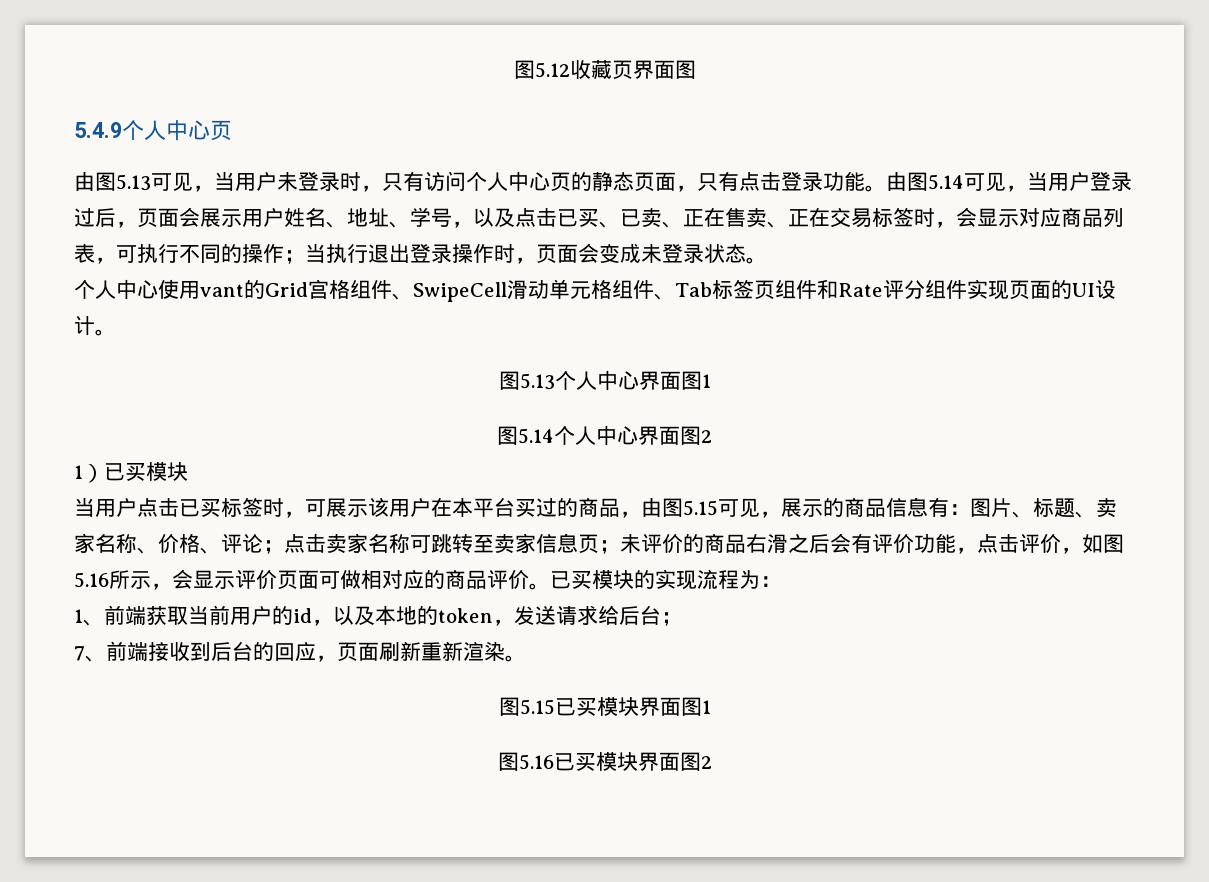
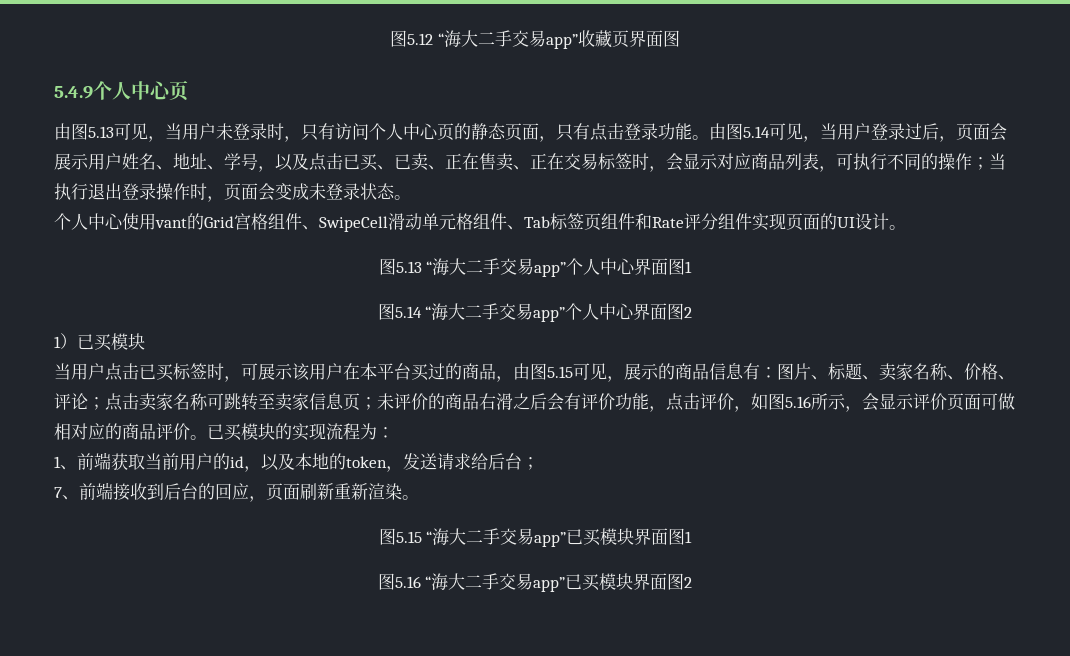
- 图5.12收藏页界面图
+ 图5.12 “海大二手交易app”收藏页界面图
- 图5.13个人中心界面图1
+ 图5.13 “海大二手交易app”个人中心界面图1
- 图5.14个人中心界面图2
+ 图5.14 “海大二手交易app”个人中心界面图2
- 图5.15已买模块界面图1
+ 图5.15 “海大二手交易app”已买模块界面图1
- 图5.16已买模块界面图2
+ 图5.16 “海大二手交易app”已买模块界面图2

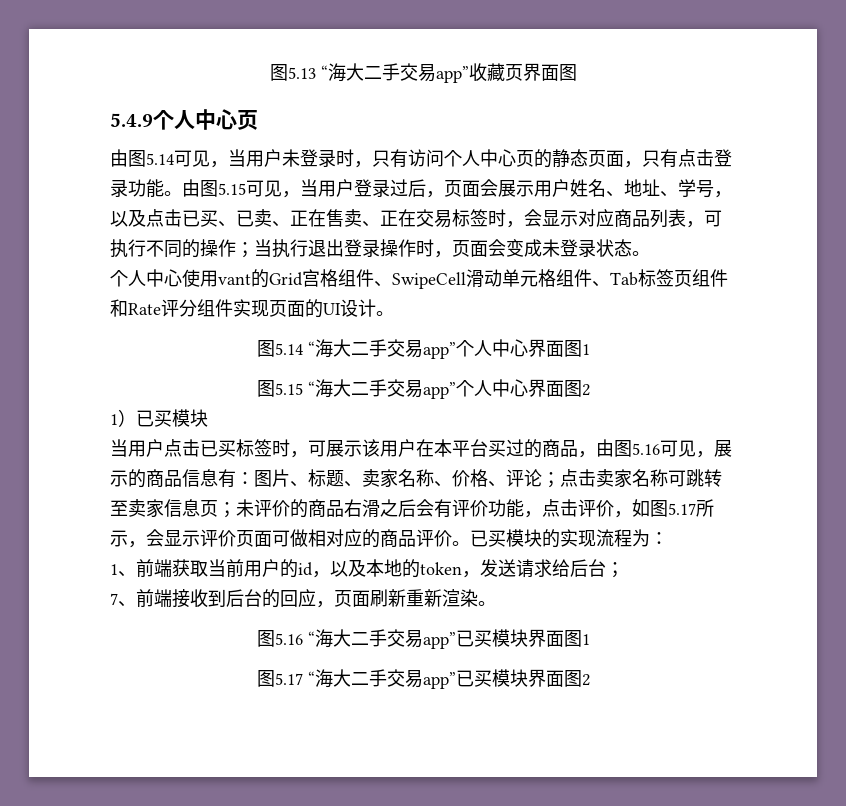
- 图5.12 “海大二手交易app”收藏页界面图
+ 图5.13 “海大二手交易app”收藏页界面图
- 由图5.13可见，当用户未登录时，只有访问个人中心页的静态页面，只有点击登录功能。
+ 由图5.14可见，当用户未登录时，只有访问个人中心页的静态页面，只有点击登录功能。
- 由图5.14可见，当用户登录过后，页面会展示用户姓名、地址、学号，以及点击已买、已卖、正在售卖、正在交易标签时，会显示对应商品列表，可执行不同的操作；当执行退出登录操作时，页面会变成未登录状态。
+ 由图5.15可见，当用户登录过后，页面会展示用户姓名、地址、学号，以及点击已买、已卖、正在售卖、正在交易标签时，会显示对应商品列表，可执行不同的操作；当执行退出登录操作时，页面会变成未登录状态。
- 图5.13 “海大二手交易app”个人中心界面图1
+ 图5.14 “海大二手交易app”个人中心界面图1
- 图5.14 “海大二手交易app”个人中心界面图2
+ 图5.15 “海大二手交易app”个人中心界面图2
- 当用户点击已买标签时，可展示该用户在本平台买过的商品，由图5.15可见，展示的商品信息有：图片、标题、卖家名称、价格、评论；点击卖家名称可跳转至卖家信息页；未评价的商品右滑之后会有评价功能，点击评价，如图5.16所示，会显示评价页面可做相对应的商品评价。
+ 当用户点击已买标签时，可展示该用户在本平台买过的商品，由图5.16可见，展示的商品信息有：图片、标题、卖家名称、价格、评论；点击卖家名称可跳转至卖家信息页；未评价的商品右滑之后会有评价功能，点击评价，如图5.17所示，会显示评价页面可做相对应的商品评价。
- 图5.15 “海大二手交易app”已买模块界面图1
+ 图5.16 “海大二手交易app”已买模块界面图1
- 图5.16 “海大二手交易app”已买模块界面图2
+ 图5.17 “海大二手交易app”已买模块界面图2

